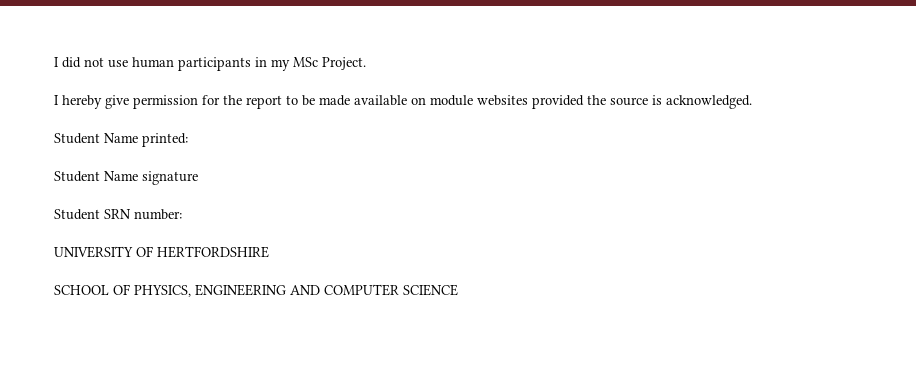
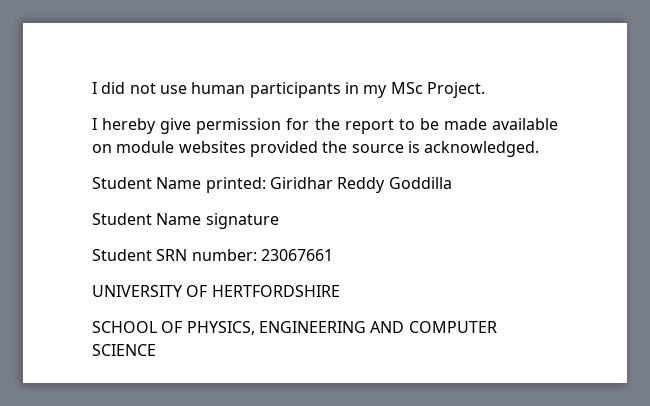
- Student Name printed:
+ Student Name printed: Giridhar Reddy Goddilla
- Student SRN number:
+ Student SRN number: 23067661

